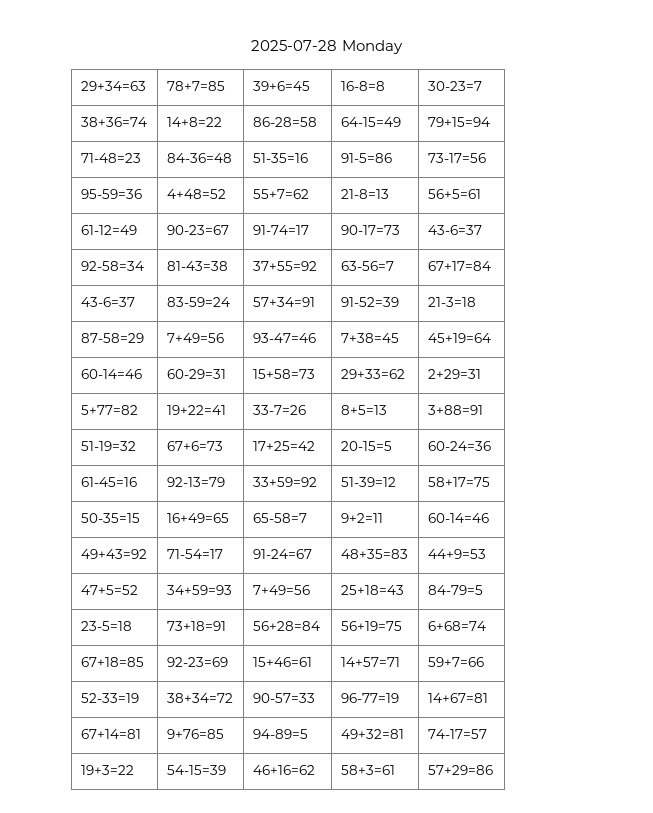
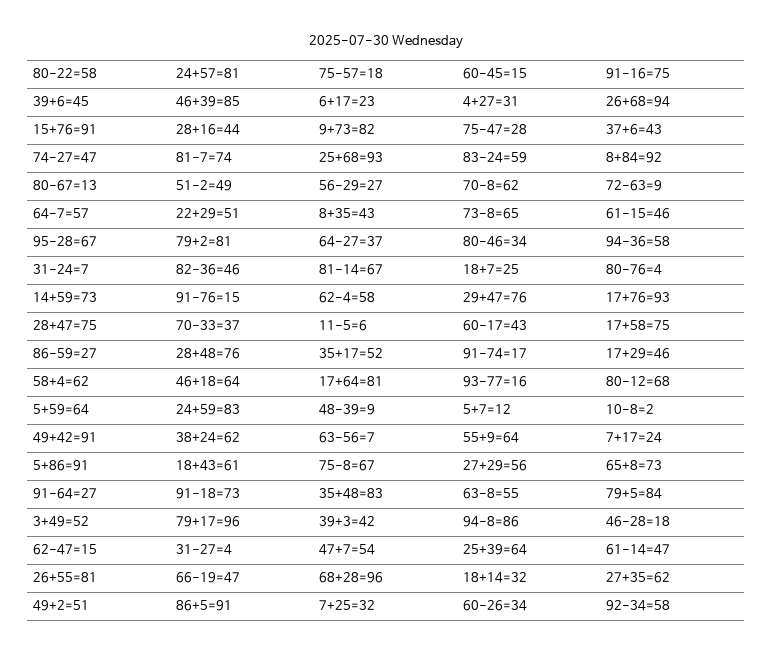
- 2025-07-28 Monday
- 29+34=63 | 78+7=85 | 39+6=45 | 16-8=8 | 30-23=7
- 38+36=74 | 14+8=22 | 86-28=58 | 64-15=49 | 79+15=94
- 71-48=23 | 84-36=48 | 51-35=16 | 91-5=86 | 73-17=56
- 95-59=36 | 4+48=52 | 55+7=62 | 21-8=13 | 56+5=61
- 61-12=49 | 90-23=67 | 91-74=17 | 90-17=73 | 43-6=37
- 92-58=34 | 81-43=38 | 37+55=92 | 63-56=7 | 67+17=84
- 43-6=37 | 83-59=24 | 57+34=91 | 91-52=39 | 21-3=18
- 87-58=29 | 7+49=56 | 93-47=46 | 7+38=45 | 45+19=64
- 60-14=46 | 60-29=31 | 15+58=73 | 29+33=62 | 2+29=31
- 5+77=82 | 19+22=41 | 33-7=26 | 8+5=13 | 3+88=91
- 51-19=32 | 67+6=73 | 17+25=42 | 20-15=5 | 60-24=36
- 61-45=16 | 92-13=79 | 33+59=92 | 51-39=12 | 58+17=75
- 50-35=15 | 16+49=65 | 65-58=7 | 9+2=11 | 60-14=46
- 49+43=92 | 71-54=17 | 91-24=67 | 48+35=83 | 44+9=53
- 47+5=52 | 34+59=93 | 7+49=56 | 25+18=43 | 84-79=5
- 23-5=18 | 73+18=91 | 56+28=84 | 56+19=75 | 6+68=74
- 67+18=85 | 92-23=69 | 15+46=61 | 14+57=71 | 59+7=66
- 52-33=19 | 38+34=72 | 90-57=33 | 96-77=19 | 14+67=81
- 67+14=81 | 9+76=85 | 94-89=5 | 49+32=81 | 74-17=57
- 19+3=22 | 54-15=39 | 46+16=62 | 58+3=61 | 57+29=86
+ 2025-07-30 Wednesday
+ 80-22=58 | 24+57=81 | 75-57=18 | 60-45=15 | 91-16=75
+ 39+6=45 | 46+39=85 | 6+17=23 | 4+27=31 | 26+68=94
+ 15+76=91 | 28+16=44 | 9+73=82 | 75-47=28 | 37+6=43
+ 74-27=47 | 81-7=74 | 25+68=93 | 83-24=59 | 8+84=92
+ 80-67=13 | 51-2=49 | 56-29=27 | 70-8=62 | 72-63=9
+ 64-7=57 | 22+29=51 | 8+35=43 | 73-8=65 | 61-15=46
+ 95-28=67 | 79+2=81 | 64-27=37 | 80-46=34 | 94-36=58
+ 31-24=7 | 82-36=46 | 81-14=67 | 18+7=25 | 80-76=4
+ 14+59=73 | 91-76=15 | 62-4=58 | 29+47=76 | 17+76=93
+ 28+47=75 | 70-33=37 | 11-5=6 | 60-17=43 | 17+58=75
+ 86-59=27 | 28+48=76 | 35+17=52 | 91-74=17 | 17+29=46
+ 58+4=62 | 46+18=64 | 17+64=81 | 93-77=16 | 80-12=68
+ 5+59=64 | 24+59=83 | 48-39=9 | 5+7=12 | 10-8=2
+ 49+42=91 | 38+24=62 | 63-56=7 | 55+9=64 | 7+17=24
+ 5+86=91 | 18+43=61 | 75-8=67 | 27+29=56 | 65+8=73
+ 91-64=27 | 91-18=73 | 35+48=83 | 63-8=55 | 79+5=84
+ 3+49=52 | 79+17=96 | 39+3=42 | 94-8=86 | 46-28=18
+ 62-47=15 | 31-27=4 | 47+7=54 | 25+39=64 | 61-14=47
+ 26+55=81 | 66-19=47 | 68+28=96 | 18+14=32 | 27+35=62
+ 49+2=51 | 86+5=91 | 7+25=32 | 60-26=34 | 92-34=58

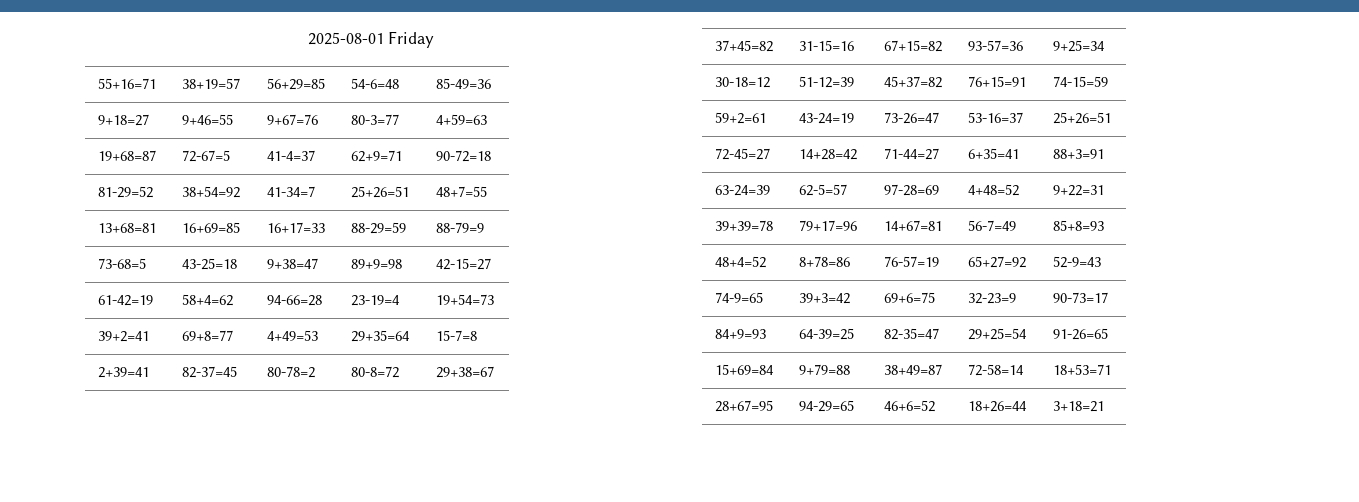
- 2025-07-30 Wednesday
- 80-22=58 | 24+57=81 | 75-57=18 | 60-45=15 | 91-16=75
- 39+6=45 | 46+39=85 | 6+17=23 | 4+27=31 | 26+68=94
- 15+76=91 | 28+16=44 | 9+73=82 | 75-47=28 | 37+6=43
- 74-27=47 | 81-7=74 | 25+68=93 | 83-24=59 | 8+84=92
- 80-67=13 | 51-2=49 | 56-29=27 | 70-8=62 | 72-63=9
- 64-7=57 | 22+29=51 | 8+35=43 | 73-8=65 | 61-15=46
- 95-28=67 | 79+2=81 | 64-27=37 | 80-46=34 | 94-36=58
- 31-24=7 | 82-36=46 | 81-14=67 | 18+7=25 | 80-76=4
- 14+59=73 | 91-76=15 | 62-4=58 | 29+47=76 | 17+76=93
- 28+47=75 | 70-33=37 | 11-5=6 | 60-17=43 | 17+58=75
- 86-59=27 | 28+48=76 | 35+17=52 | 91-74=17 | 17+29=46
- 58+4=62 | 46+18=64 | 17+64=81 | 93-77=16 | 80-12=68
- 5+59=64 | 24+59=83 | 48-39=9 | 5+7=12 | 10-8=2
- 49+42=91 | 38+24=62 | 63-56=7 | 55+9=64 | 7+17=24
- 5+86=91 | 18+43=61 | 75-8=67 | 27+29=56 | 65+8=73
- 91-64=27 | 91-18=73 | 35+48=83 | 63-8=55 | 79+5=84
- 3+49=52 | 79+17=96 | 39+3=42 | 94-8=86 | 46-28=18
- 62-47=15 | 31-27=4 | 47+7=54 | 25+39=64 | 61-14=47
- 26+55=81 | 66-19=47 | 68+28=96 | 18+14=32 | 27+35=62
- 49+2=51 | 86+5=91 | 7+25=32 | 60-26=34 | 92-34=58
+ 2025-08-01 Friday
+ 55+16=71 | 38+19=57 | 56+29=85 | 54-6=48 | 85-49=36
+ 9+18=27 | 9+46=55 | 9+67=76 | 80-3=77 | 4+59=63
+ 19+68=87 | 72-67=5 | 41-4=37 | 62+9=71 | 90-72=18
+ 81-29=52 | 38+54=92 | 41-34=7 | 25+26=51 | 48+7=55
+ 13+68=81 | 16+69=85 | 16+17=33 | 88-29=59 | 88-79=9
+ 73-68=5 | 43-25=18 | 9+38=47 | 89+9=98 | 42-15=27
+ 61-42=19 | 58+4=62 | 94-66=28 | 23-19=4 | 19+54=73
+ 39+2=41 | 69+8=77 | 4+49=53 | 29+35=64 | 15-7=8
+ 2+39=41 | 82-37=45 | 80-78=2 | 80-8=72 | 29+38=67
+ 37+45=82 | 31-15=16 | 67+15=82 | 93-57=36 | 9+25=34
+ 30-18=12 | 51-12=39 | 45+37=82 | 76+15=91 | 74-15=59
+ 59+2=61 | 43-24=19 | 73-26=47 | 53-16=37 | 25+26=51
+ 72-45=27 | 14+28=42 | 71-44=27 | 6+35=41 | 88+3=91
+ 63-24=39 | 62-5=57 | 97-28=69 | 4+48=52 | 9+22=31
+ 39+39=78 | 79+17=96 | 14+67=81 | 56-7=49 | 85+8=93
+ 48+4=52 | 8+78=86 | 76-57=19 | 65+27=92 | 52-9=43
+ 74-9=65 | 39+3=42 | 69+6=75 | 32-23=9 | 90-73=17
+ 84+9=93 | 64-39=25 | 82-35=47 | 29+25=54 | 91-26=65
+ 15+69=84 | 9+79=88 | 38+49=87 | 72-58=14 | 18+53=71
+ 28+67=95 | 94-29=65 | 46+6=52 | 18+26=44 | 3+18=21

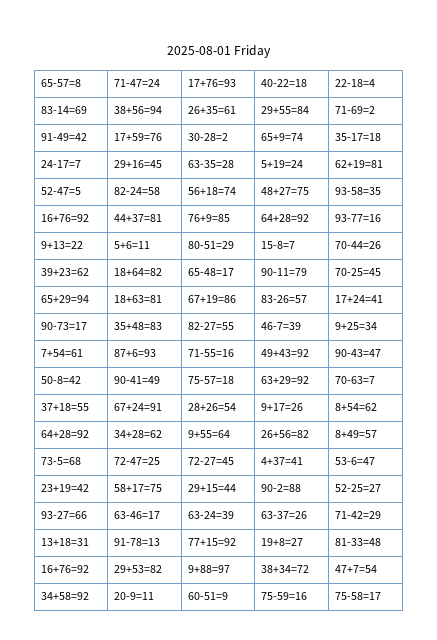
- 55+16=71 | 38+19=57 | 56+29=85 | 54-6=48 | 85-49=36
- 9+18=27 | 9+46=55 | 9+67=76 | 80-3=77 | 4+59=63
- 19+68=87 | 72-67=5 | 41-4=37 | 62+9=71 | 90-72=18
- 81-29=52 | 38+54=92 | 41-34=7 | 25+26=51 | 48+7=55
- 13+68=81 | 16+69=85 | 16+17=33 | 88-29=59 | 88-79=9
- 73-68=5 | 43-25=18 | 9+38=47 | 89+9=98 | 42-15=27
- 61-42=19 | 58+4=62 | 94-66=28 | 23-19=4 | 19+54=73
- 39+2=41 | 69+8=77 | 4+49=53 | 29+35=64 | 15-7=8
- 2+39=41 | 82-37=45 | 80-78=2 | 80-8=72 | 29+38=67
- 37+45=82 | 31-15=16 | 67+15=82 | 93-57=36 | 9+25=34
- 30-18=12 | 51-12=39 | 45+37=82 | 76+15=91 | 74-15=59
- 59+2=61 | 43-24=19 | 73-26=47 | 53-16=37 | 25+26=51
- 72-45=27 | 14+28=42 | 71-44=27 | 6+35=41 | 88+3=91
- 63-24=39 | 62-5=57 | 97-28=69 | 4+48=52 | 9+22=31
- 39+39=78 | 79+17=96 | 14+67=81 | 56-7=49 | 85+8=93
- 48+4=52 | 8+78=86 | 76-57=19 | 65+27=92 | 52-9=43
- 74-9=65 | 39+3=42 | 69+6=75 | 32-23=9 | 90-73=17
- 84+9=93 | 64-39=25 | 82-35=47 | 29+25=54 | 91-26=65
- 15+69=84 | 9+79=88 | 38+49=87 | 72-58=14 | 18+53=71
- 28+67=95 | 94-29=65 | 46+6=52 | 18+26=44 | 3+18=21
+ 65-57=8 | 71-47=24 | 17+76=93 | 40-22=18 | 22-18=4
+ 83-14=69 | 38+56=94 | 26+35=61 | 29+55=84 | 71-69=2
+ 91-49=42 | 17+59=76 | 30-28=2 | 65+9=74 | 35-17=18
+ 24-17=7 | 29+16=45 | 63-35=28 | 5+19=24 | 62+19=81
+ 52-47=5 | 82-24=58 | 56+18=74 | 48+27=75 | 93-58=35
+ 16+76=92 | 44+37=81 | 76+9=85 | 64+28=92 | 93-77=16
+ 9+13=22 | 5+6=11 | 80-51=29 | 15-8=7 | 70-44=26
+ 39+23=62 | 18+64=82 | 65-48=17 | 90-11=79 | 70-25=45
+ 65+29=94 | 18+63=81 | 67+19=86 | 83-26=57 | 17+24=41
+ 90-73=17 | 35+48=83 | 82-27=55 | 46-7=39 | 9+25=34
+ 7+54=61 | 87+6=93 | 71-55=16 | 49+43=92 | 90-43=47
+ 50-8=42 | 90-41=49 | 75-57=18 | 63+29=92 | 70-63=7
+ 37+18=55 | 67+24=91 | 28+26=54 | 9+17=26 | 8+54=62
+ 64+28=92 | 34+28=62 | 9+55=64 | 26+56=82 | 8+49=57
+ 73-5=68 | 72-47=25 | 72-27=45 | 4+37=41 | 53-6=47
+ 23+19=42 | 58+17=75 | 29+15=44 | 90-2=88 | 52-25=27
+ 93-27=66 | 63-46=17 | 63-24=39 | 63-37=26 | 71-42=29
+ 13+18=31 | 91-78=13 | 77+15=92 | 19+8=27 | 81-33=48
+ 16+76=92 | 29+53=82 | 9+88=97 | 38+34=72 | 47+7=54
+ 34+58=92 | 20-9=11 | 60-51=9 | 75-59=16 | 75-58=17

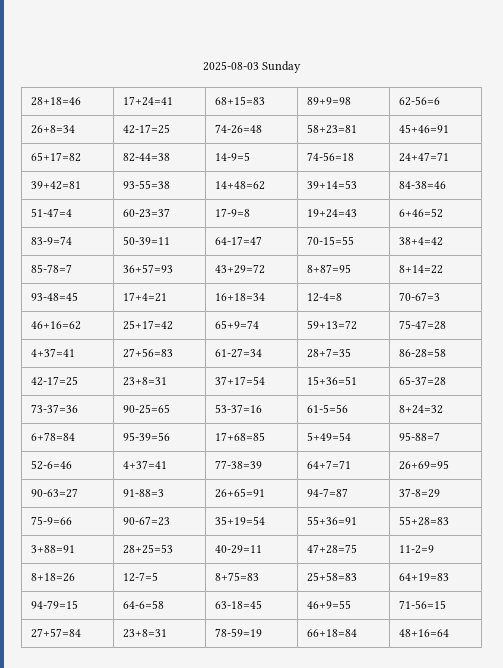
- 2025-08-01 Friday
- 65-57=8 | 71-47=24 | 17+76=93 | 40-22=18 | 22-18=4
- 83-14=69 | 38+56=94 | 26+35=61 | 29+55=84 | 71-69=2
- 91-49=42 | 17+59=76 | 30-28=2 | 65+9=74 | 35-17=18
- 24-17=7 | 29+16=45 | 63-35=28 | 5+19=24 | 62+19=81
- 52-47=5 | 82-24=58 | 56+18=74 | 48+27=75 | 93-58=35
- 16+76=92 | 44+37=81 | 76+9=85 | 64+28=92 | 93-77=16
- 9+13=22 | 5+6=11 | 80-51=29 | 15-8=7 | 70-44=26
- 39+23=62 | 18+64=82 | 65-48=17 | 90-11=79 | 70-25=45
- 65+29=94 | 18+63=81 | 67+19=86 | 83-26=57 | 17+24=41
- 90-73=17 | 35+48=83 | 82-27=55 | 46-7=39 | 9+25=34
- 7+54=61 | 87+6=93 | 71-55=16 | 49+43=92 | 90-43=47
- 50-8=42 | 90-41=49 | 75-57=18 | 63+29=92 | 70-63=7
- 37+18=55 | 67+24=91 | 28+26=54 | 9+17=26 | 8+54=62
- 64+28=92 | 34+28=62 | 9+55=64 | 26+56=82 | 8+49=57
- 73-5=68 | 72-47=25 | 72-27=45 | 4+37=41 | 53-6=47
- 23+19=42 | 58+17=75 | 29+15=44 | 90-2=88 | 52-25=27
- 93-27=66 | 63-46=17 | 63-24=39 | 63-37=26 | 71-42=29
- 13+18=31 | 91-78=13 | 77+15=92 | 19+8=27 | 81-33=48
- 16+76=92 | 29+53=82 | 9+88=97 | 38+34=72 | 47+7=54
- 34+58=92 | 20-9=11 | 60-51=9 | 75-59=16 | 75-58=17
+ 2025-08-03 Sunday
+ 28+18=46 | 17+24=41 | 68+15=83 | 89+9=98 | 62-56=6
+ 26+8=34 | 42-17=25 | 74-26=48 | 58+23=81 | 45+46=91
+ 65+17=82 | 82-44=38 | 14-9=5 | 74-56=18 | 24+47=71
+ 39+42=81 | 93-55=38 | 14+48=62 | 39+14=53 | 84-38=46
+ 51-47=4 | 60-23=37 | 17-9=8 | 19+24=43 | 6+46=52
+ 83-9=74 | 50-39=11 | 64-17=47 | 70-15=55 | 38+4=42
+ 85-78=7 | 36+57=93 | 43+29=72 | 8+87=95 | 8+14=22
+ 93-48=45 | 17+4=21 | 16+18=34 | 12-4=8 | 70-67=3
+ 46+16=62 | 25+17=42 | 65+9=74 | 59+13=72 | 75-47=28
+ 4+37=41 | 27+56=83 | 61-27=34 | 28+7=35 | 86-28=58
+ 42-17=25 | 23+8=31 | 37+17=54 | 15+36=51 | 65-37=28
+ 73-37=36 | 90-25=65 | 53-37=16 | 61-5=56 | 8+24=32
+ 6+78=84 | 95-39=56 | 17+68=85 | 5+49=54 | 95-88=7
+ 52-6=46 | 4+37=41 | 77-38=39 | 64+7=71 | 26+69=95
+ 90-63=27 | 91-88=3 | 26+65=91 | 94-7=87 | 37-8=29
+ 75-9=66 | 90-67=23 | 35+19=54 | 55+36=91 | 55+28=83
+ 3+88=91 | 28+25=53 | 40-29=11 | 47+28=75 | 11-2=9
+ 8+18=26 | 12-7=5 | 8+75=83 | 25+58=83 | 64+19=83
+ 94-79=15 | 64-6=58 | 63-18=45 | 46+9=55 | 71-56=15
+ 27+57=84 | 23+8=31 | 78-59=19 | 66+18=84 | 48+16=64

